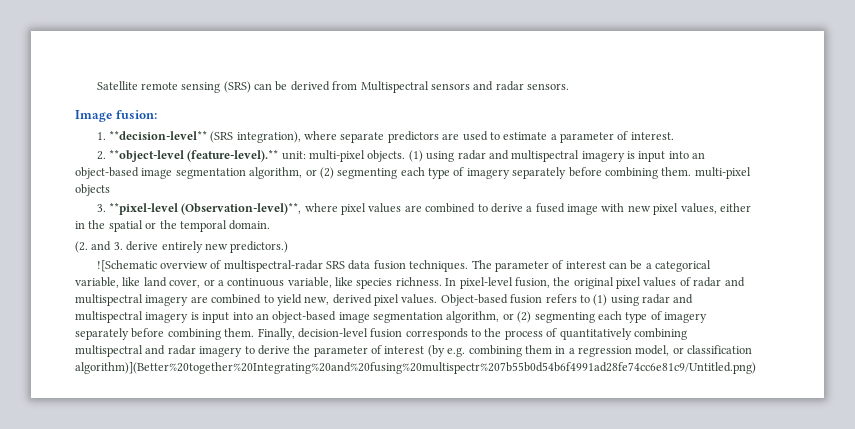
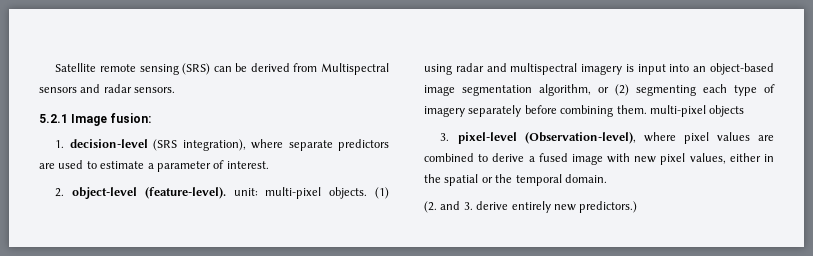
- Image fusion:
+ 5.2.1 Image fusion:
- 1. **decision-level** (SRS integration), where separate predictors are used to estimate a parameter of interest.
+ 1. decision-level (SRS integration), where separate predictors are used to estimate a parameter of interest.
- 2. **object-level (feature-level).** unit: multi-pixel objects.
+ 2. object-level (feature-level). unit: multi-pixel objects.
- 3. **pixel-level (Observation-level)**, where pixel values are combined to derive a fused image with new pixel values, either in the spatial or the temporal domain.
+ 3. pixel-level (Observation-level), where pixel values are combined to derive a fused image with new pixel values, either in the spatial or the temporal domain.
- ![Schematic overview of multispectral-radar SRS data fusion techniques. The parameter of interest can be a categorical variable, like land cover, or a continuous variable, like species richness. In pixel-level fusion, the original pixel values of radar and multispectral imagery are combined to yield new, derived pixel values. Object-based fusion refers to (1) using radar and multispectral imagery is input into an object-based image segmentation algorithm, or (2) segmenting each type of imagery separately before combining them. Finally, decision-level fusion corresponds to the process of quantitatively combining multispectral and radar imagery to derive the parameter of interest (by e.g. combining them in a regression model, or classification algorithm)](Better%20together%20Integrating%20and%20fusing%20multispectr%207b55b0d54b6f4991ad28fe74cc6e81c9/Untitled.png)

